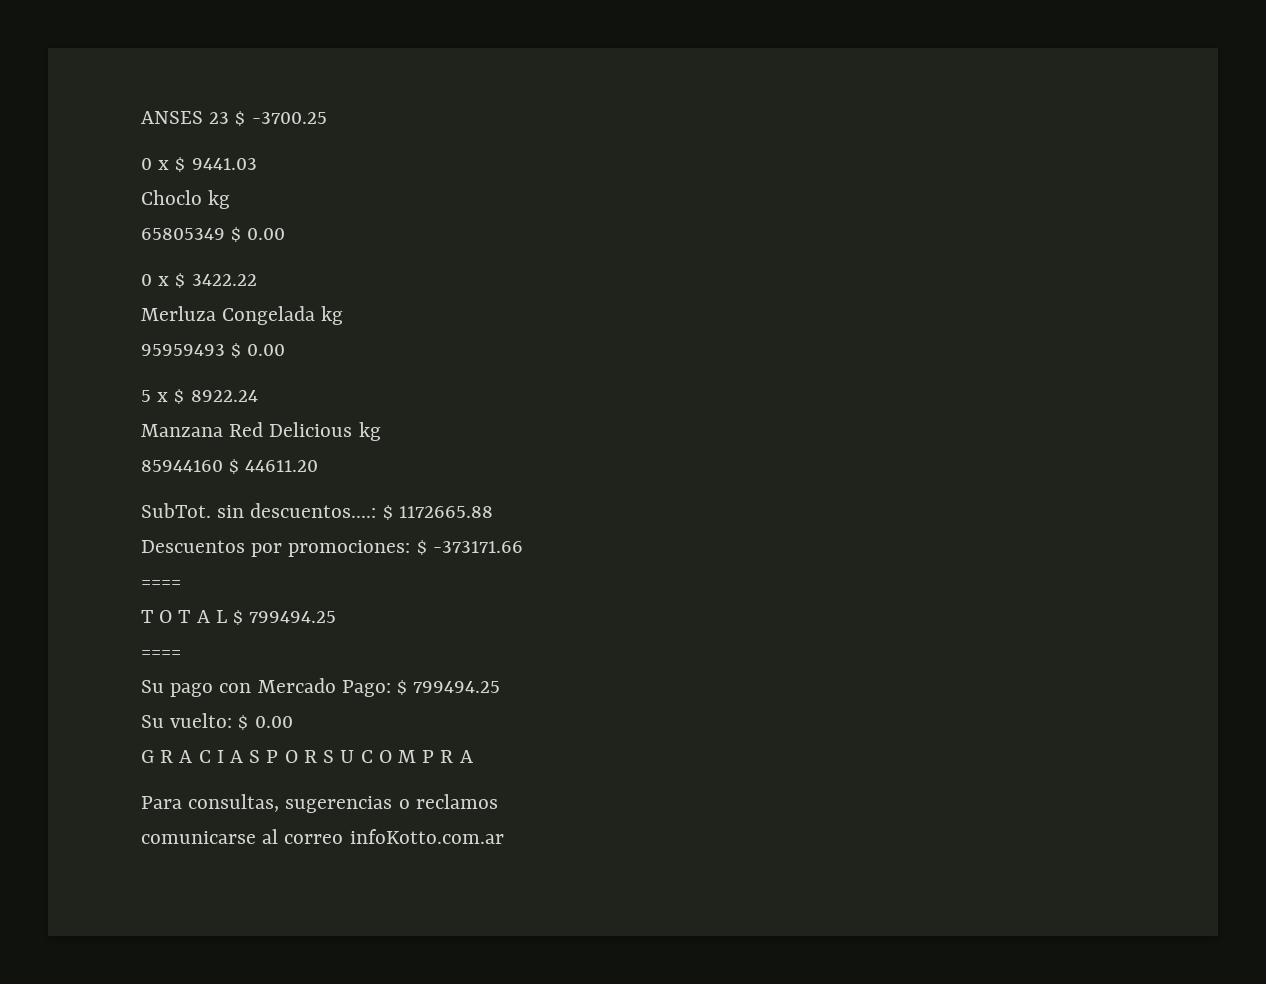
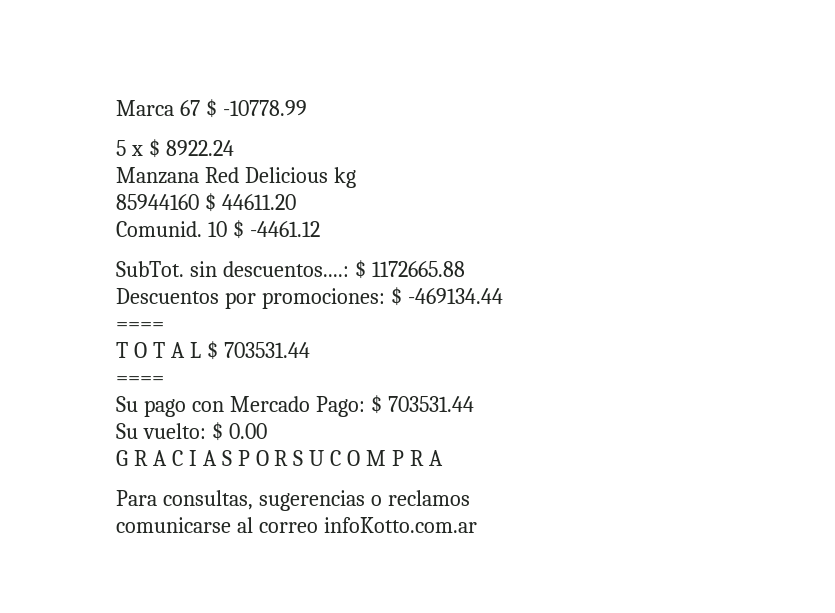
- ANSES 23 $ -3700.25
- 0 x $ 9441.03
- Choclo kg
- 65805349 $ 0.00
- 0 x $ 3422.22
- Merluza Congelada kg
- 95959493 $ 0.00
+ Marca 67 $ -10778.99
+ Comunid. 10 $ -4461.12
- Descuentos por promociones: $ -373171.66
+ Descuentos por promociones: $ -469134.44
- T O T A L $ 799494.25
+ T O T A L $ 703531.44
- Su pago con Mercado Pago: $ 799494.25
+ Su pago con Mercado Pago: $ 703531.44

